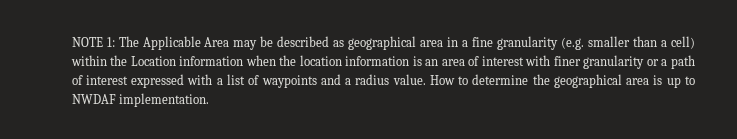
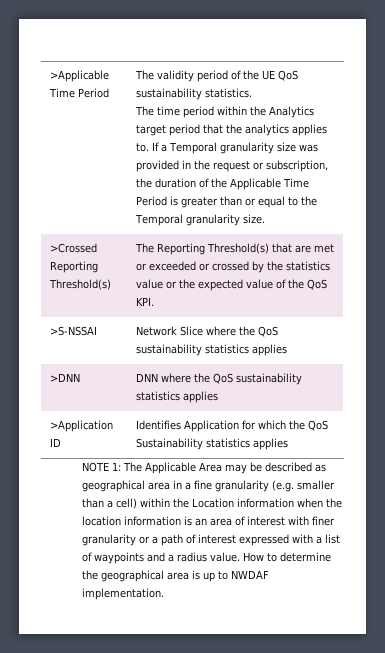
+ >Applicable Time Period | The validity period of the UE QoS sustainability statistics.
+ The time period within the Analytics target period that the analytics applies to. If a Temporal granularity size was provided in the request or subscription, the duration of the Applicable Time Period is greater than or equal to the Temporal granularity size.
+ >Crossed Reporting Threshold(s) | The Reporting Threshold(s) that are met or exceeded or crossed by the statistics value or the expected value of the QoS KPI.
+ >S-NSSAI | Network Slice where the QoS sustainability statistics applies
+ >DNN | DNN where the QoS sustainability statistics applies
+ >Application ID | Identifies Application for which the QoS Sustainability statistics applies

